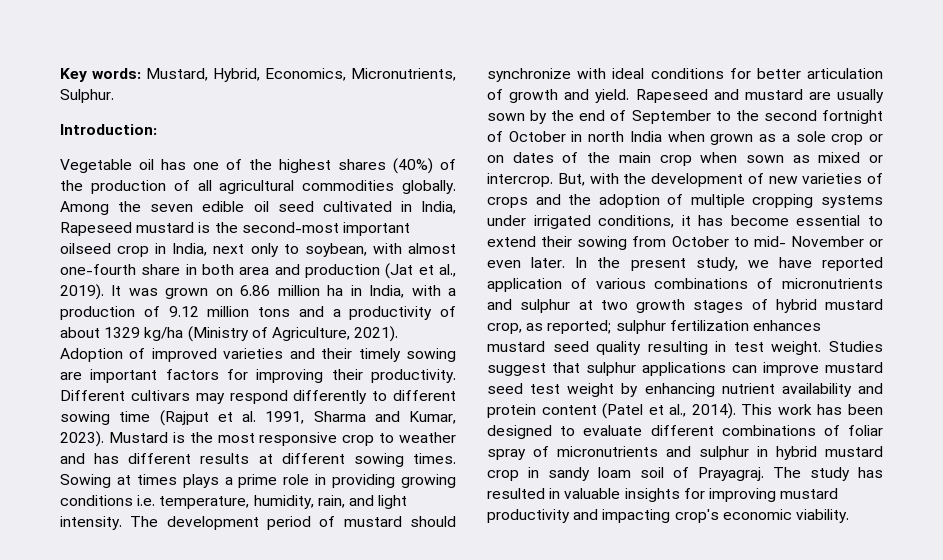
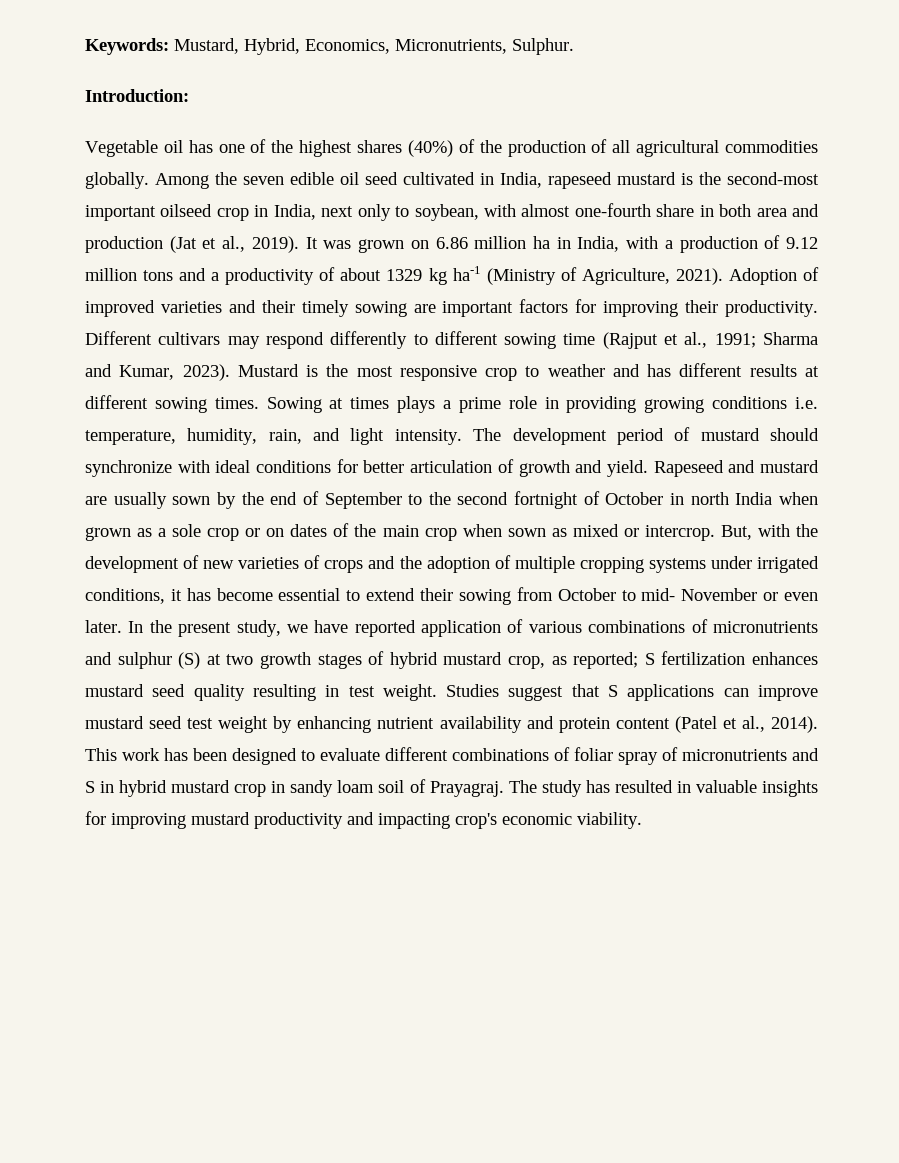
- Key words: Mustard, Hybrid, Economics, Micronutrients, Sulphur.
+ Keywords: Mustard, Hybrid, Economics, Micronutrients, Sulphur.
- Among the seven edible oil seed cultivated in India, Rapeseed mustard is the second-most important oilseed crop in India, next only to soybean, with almost one-fourth share in both area and production (Jat et al., 2019).
+ Among the seven edible oil seed cultivated in India, rapeseed mustard is the second-most important oilseed crop in India, next only to soybean, with almost one-fourth share in both area and production (Jat et al., 2019).
- It was grown on 6.86 million ha in India, with a production of 9.12 million tons and a productivity of about 1329 kg/ha (Ministry of Agriculture, 2021).
+ It was grown on 6.86 million ha in India, with a production of 9.12 million tons and a productivity of about 1329 kg ha-1 (Ministry of Agriculture, 2021).
- Different cultivars may respond differently to different sowing time (Rajput et al. 1991, Sharma and Kumar, 2023).
+ Different cultivars may respond differently to different sowing time (Rajput et al., 1991; Sharma and Kumar, 2023).
- In the present study, we have reported application of various combinations of micronutrients and sulphur at two growth stages of hybrid mustard crop, as reported; sulphur fertilization enhances mustard seed quality resulting in test weight.
+ In the present study, we have reported application of various combinations of micronutrients and sulphur (S) at two growth stages of hybrid mustard crop, as reported; S fertilization enhances mustard seed quality resulting in test weight.
- Studies suggest that sulphur applications can improve mustard seed test weight by enhancing nutrient availability and protein content (Patel et al., 2014).
+ Studies suggest that S applications can improve mustard seed test weight by enhancing nutrient availability and protein content (Patel et al., 2014).
- This work has been designed to evaluate different combinations of foliar spray of micronutrients and sulphur in hybrid mustard crop in sandy loam soil of Prayagraj.
+ This work has been designed to evaluate different combinations of foliar spray of micronutrients and S in hybrid mustard crop in sandy loam soil of Prayagraj.

